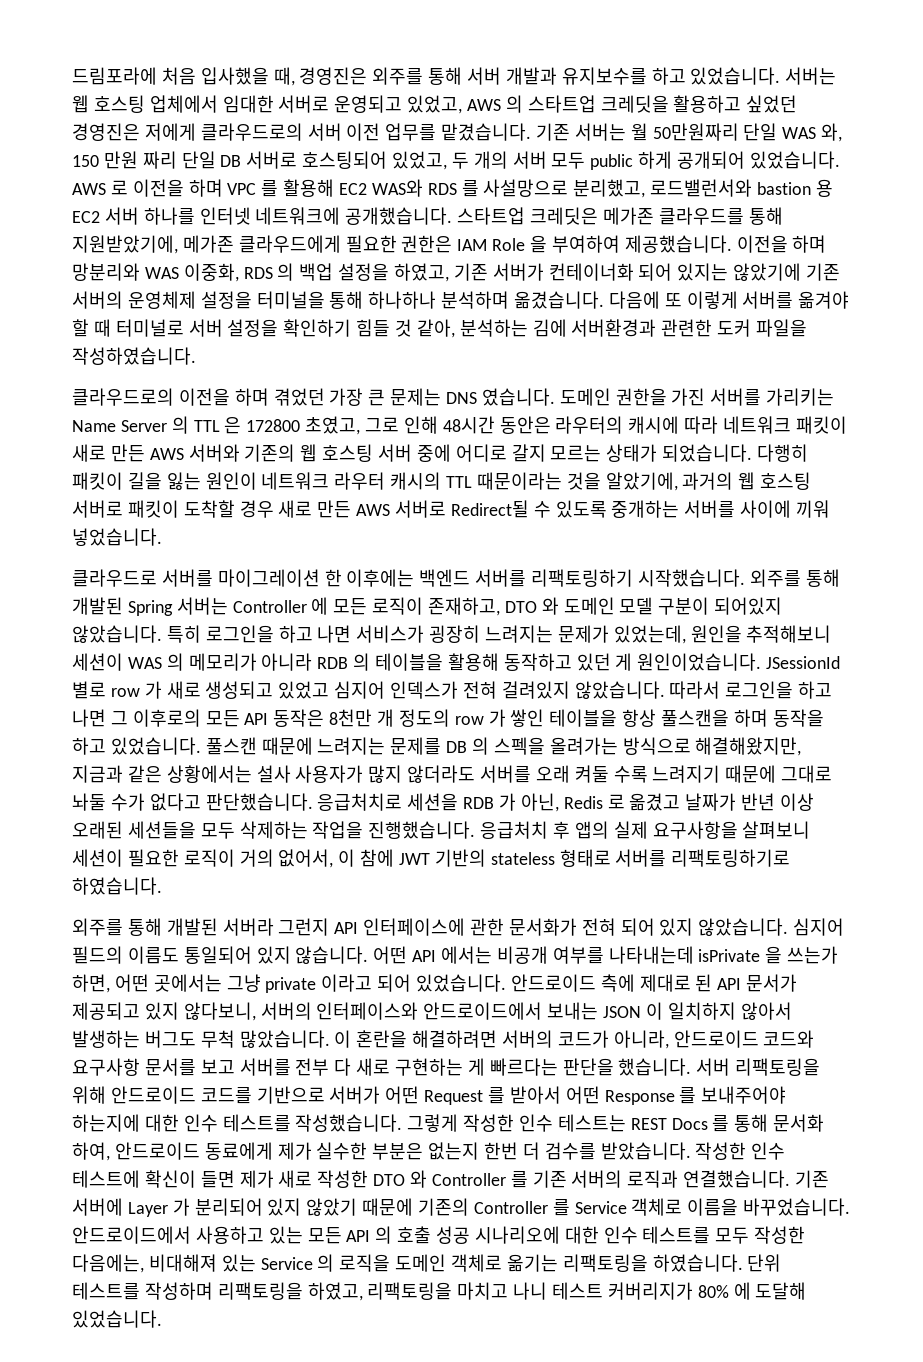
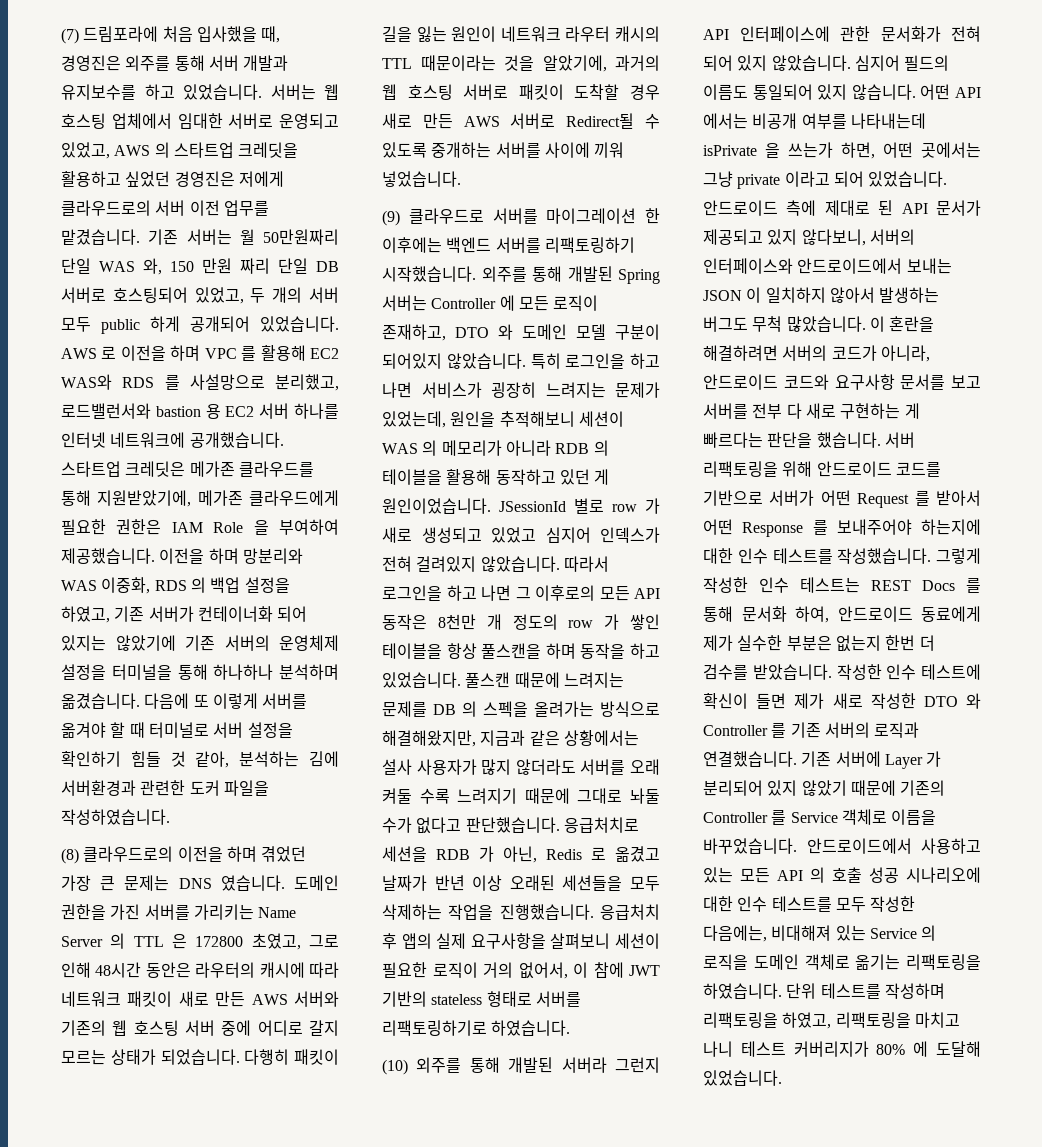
- 드림포라에 처음 입사했을 때, 경영진은 외주를 통해 서버 개발과 유지보수를 하고 있었습니다.
+ (7) 드림포라에 처음 입사했을 때, 경영진은 외주를 통해 서버 개발과 유지보수를 하고 있었습니다.
- 클라우드로의 이전을 하며 겪었던 가장 큰 문제는 DNS 였습니다.
+ (8) 클라우드로의 이전을 하며 겪었던 가장 큰 문제는 DNS 였습니다.
- 클라우드로 서버를 마이그레이션 한 이후에는 백엔드 서버를 리팩토링하기 시작했습니다.
+ (9) 클라우드로 서버를 마이그레이션 한 이후에는 백엔드 서버를 리팩토링하기 시작했습니다.
- 외주를 통해 개발된 서버라 그런지 API 인터페이스에 관한 문서화가 전혀 되어 있지 않았습니다.
+ (10) 외주를 통해 개발된 서버라 그런지 API 인터페이스에 관한 문서화가 전혀 되어 있지 않았습니다.

